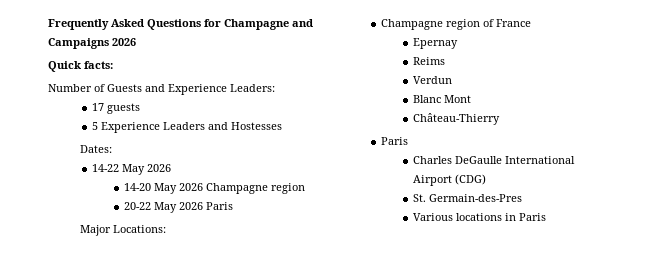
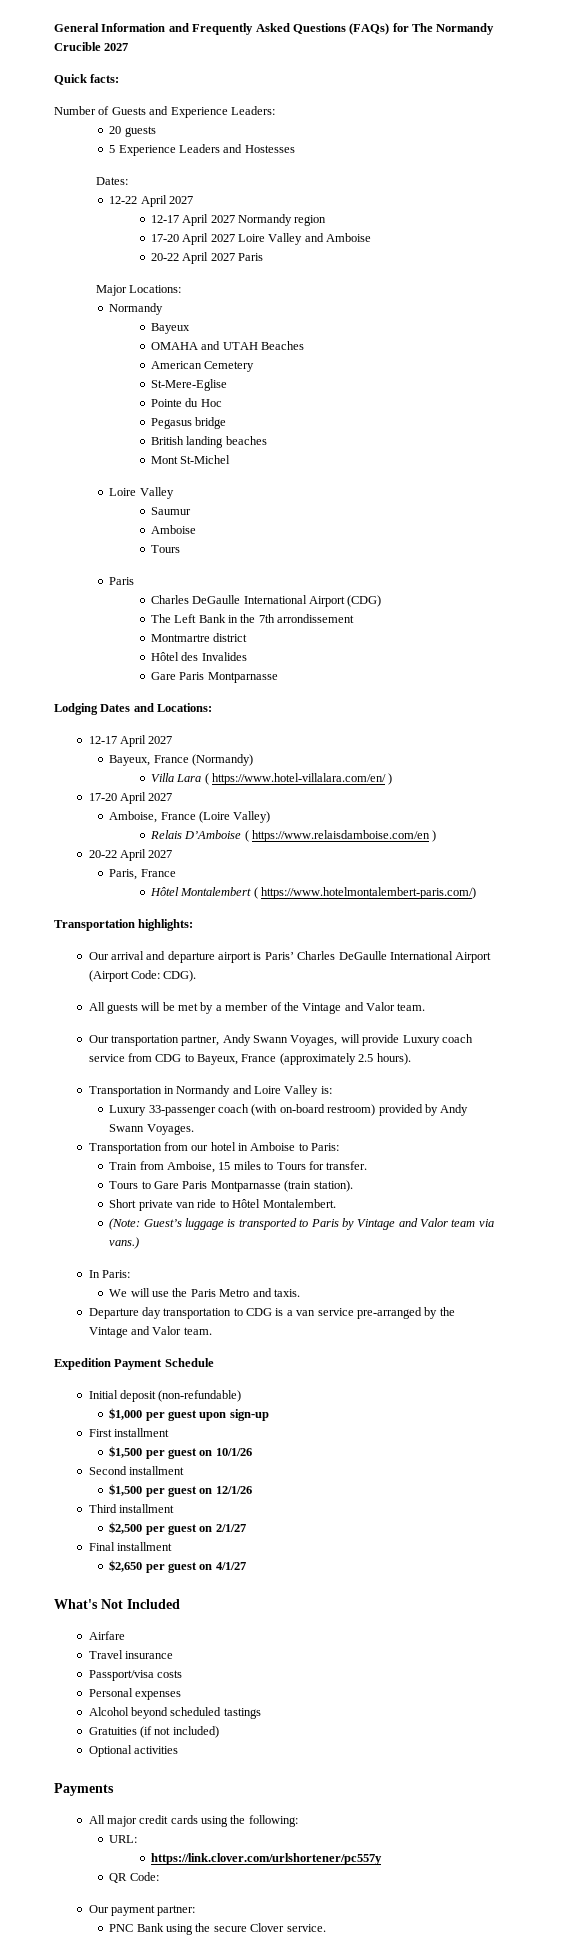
- Frequently Asked Questions for Champagne and Campaigns 2026
+ General Information and Frequently Asked Questions (FAQs) for The Normandy Crucible 2027
- 17 guests
+ 20 guests
- 14-22 May 2026
- 14-20 May 2026 Champagne region
- 20-22 May 2026 Paris
+ 12-22 April 2027
+ 12-17 April 2027 Normandy region
+ 17-20 April 2027 Loire Valley and Amboise
+ 20-22 April 2027 Paris
  Major Locations:
- Champagne region of France
- Epernay
- Reims
- Verdun
- Blanc Mont
- Château-Thierry
+ Normandy
+ Bayeux
+ OMAHA and UTAH Beaches
+ American Cemetery
+ St-Mere-Eglise
+ Pointe du Hoc
+ Pegasus bridge
+ British landing beaches
+ Mont St-Michel
+ Loire Valley
+ Saumur
+ Amboise
+ Tours
- St. Germain-des-Pres
- Various locations in Paris
+ The Left Bank in the 7th arrondissement
+ Montmartre district
+ Hôtel des Invalides
+ Gare Paris Montparnasse
+ Lodging Dates and Locations:
+ 12-17 April 2027
+ Bayeux, France (Normandy)
+ Villa Lara ( https://www.hotel-villalara.com/en/ )
+ 17-20 April 2027
+ Amboise, France (Loire Valley)
+ Relais D’Amboise ( https://www.relaisdamboise.com/en )
+ 20-22 April 2027
+ Paris, France
+ Hôtel Montalembert ( https://www.hotelmontalembert-paris.com/)
+ Transportation highlights:
+ Our arrival and departure airport is Paris’ Charles DeGaulle International Airport (Airport Code: CDG).
+ All guests will be met by a member of the Vintage and Valor team.
+ Our transportation partner, Andy Swann Voyages, will provide Luxury coach service from CDG to Bayeux, France (approximately 2.5 hours).
+ Transportation in Normandy and Loire Valley is:
+ Luxury 33-passenger coach (with on-board restroom) provided by Andy Swann Voyages.
+ Transportation from our hotel in Amboise to Paris:
+ Train from Amboise, 15 miles to Tours for transfer.
+ Tours to Gare Paris Montparnasse (train station).
+ Short private van ride to Hôtel Montalembert.
+ (Note: Guest’s luggage is transported to Paris by Vintage and Valor team via vans.)
+ In Paris:
+ We will use the Paris Metro and taxis.
+ Departure day transportation to CDG is a van service pre-arranged by the Vintage and Valor team.
+ Expedition Payment Schedule
+ Initial deposit (non-refundable)
+ $1,000 per guest upon sign-up
+ First installment
+ $1,500 per guest on 10/1/26
+ Second installment
+ $1,500 per guest on 12/1/26
+ Third installment
+ $2,500 per guest on 2/1/27
+ Final installment
+ $2,650 per guest on 4/1/27
+ What's Not Included
+ Airfare
+ Travel insurance
+ Passport/visa costs
+ Personal expenses
+ Alcohol beyond scheduled tastings
+ Gratuities (if not included)
+ Optional activities
+ Payments
+ All major credit cards using the following:
+ URL:
+ https://link.clover.com/urlshortener/pc557y
+ QR Code:
+ Our payment partner:
+ PNC Bank using the secure Clover service.

